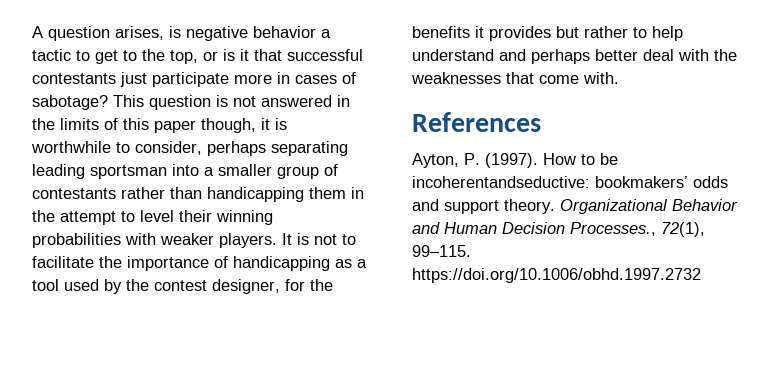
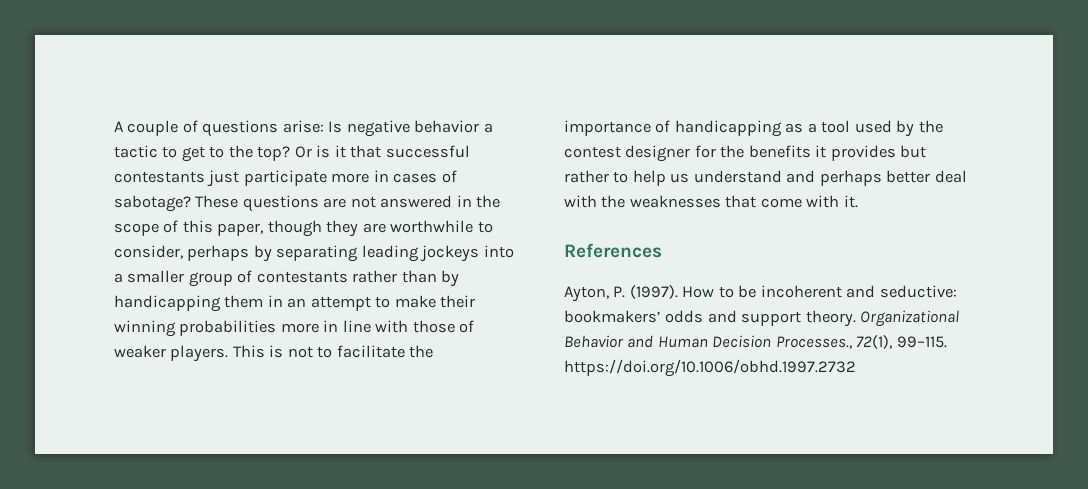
- A question arises, is negative behavior a tactic to get to the top, or is it that successful contestants just participate more in cases of sabotage?
+ A couple of questions arise: Is negative behavior a tactic to get to the top? Or is it that successful contestants just participate more in cases of sabotage?
- This question is not answered in the limits of this paper though, it is worthwhile to consider, perhaps separating leading sportsman into a smaller group of contestants rather than handicapping them in the attempt to level their winning probabilities with weaker players.
+ These questions are not answered in the scope of this paper, though they are worthwhile to consider, perhaps by separating leading jockeys into a smaller group of contestants rather than by handicapping them in an attempt to make their winning probabilities more in line with those of weaker players.
- It is not to facilitate the importance of handicapping as a tool used by the contest designer, for the benefits it provides but rather to help understand and perhaps better deal with the weaknesses that come with.
+ This is not to facilitate the importance of handicapping as a tool used by the contest designer for the benefits it provides but rather to help us understand and perhaps better deal with the weaknesses that come with it.
- How to be incoherentandseductive: bookmakers’ odds and support theory.
+ How to be incoherent and seductive: bookmakers’ odds and support theory.

